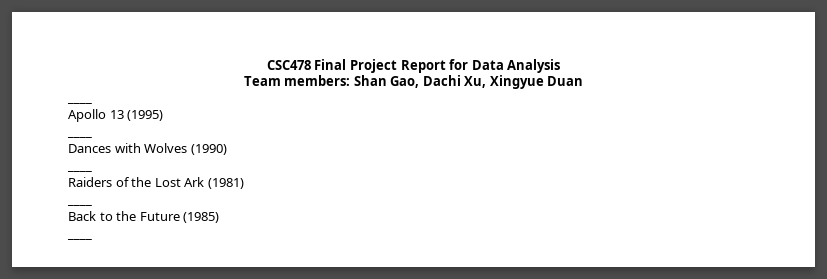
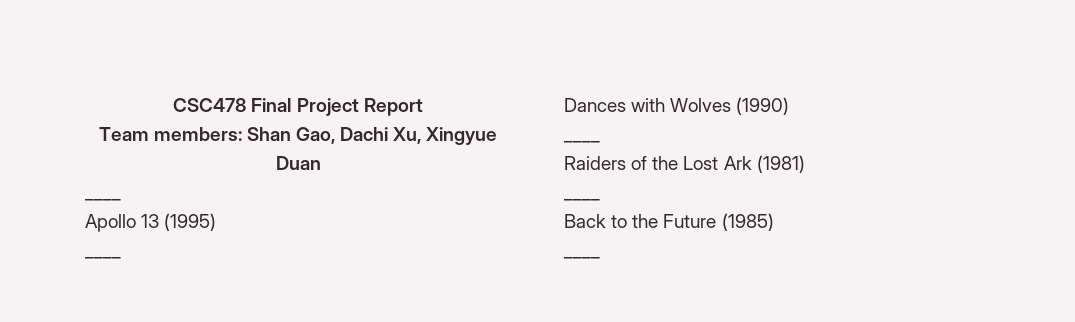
- CSC478 Final Project Report for Data Analysis
+ CSC478 Final Project Report

